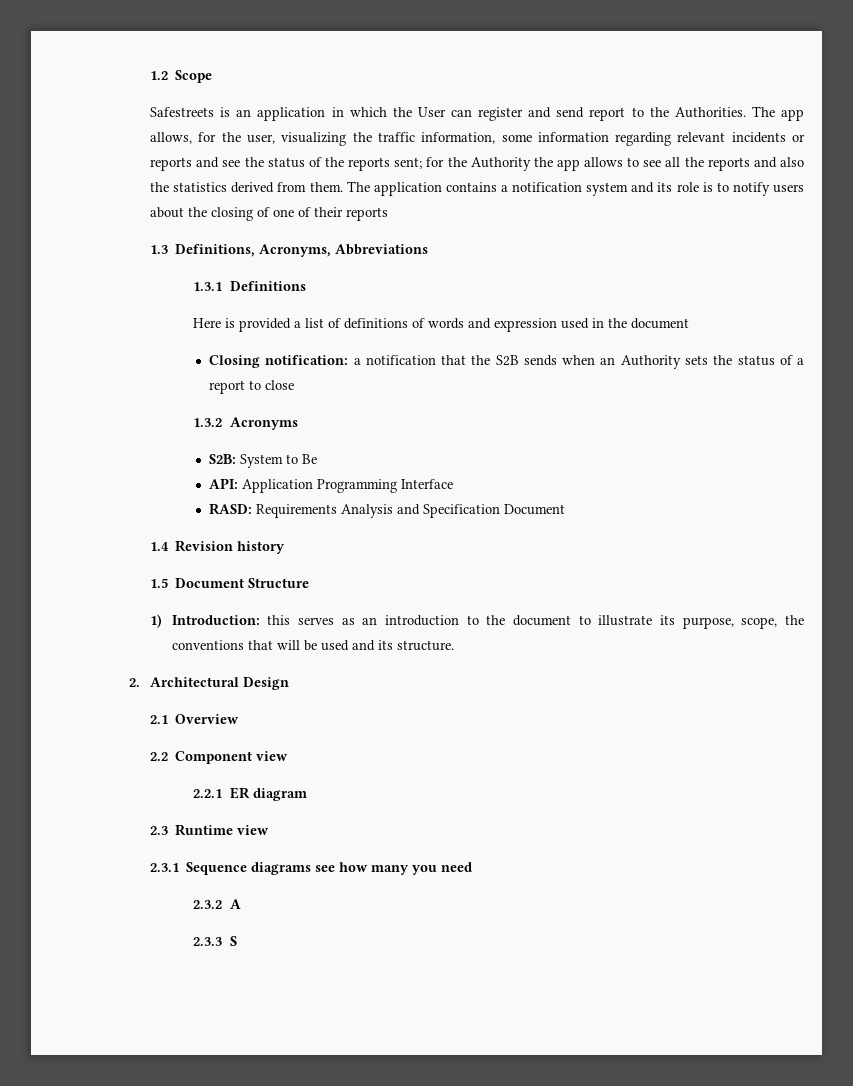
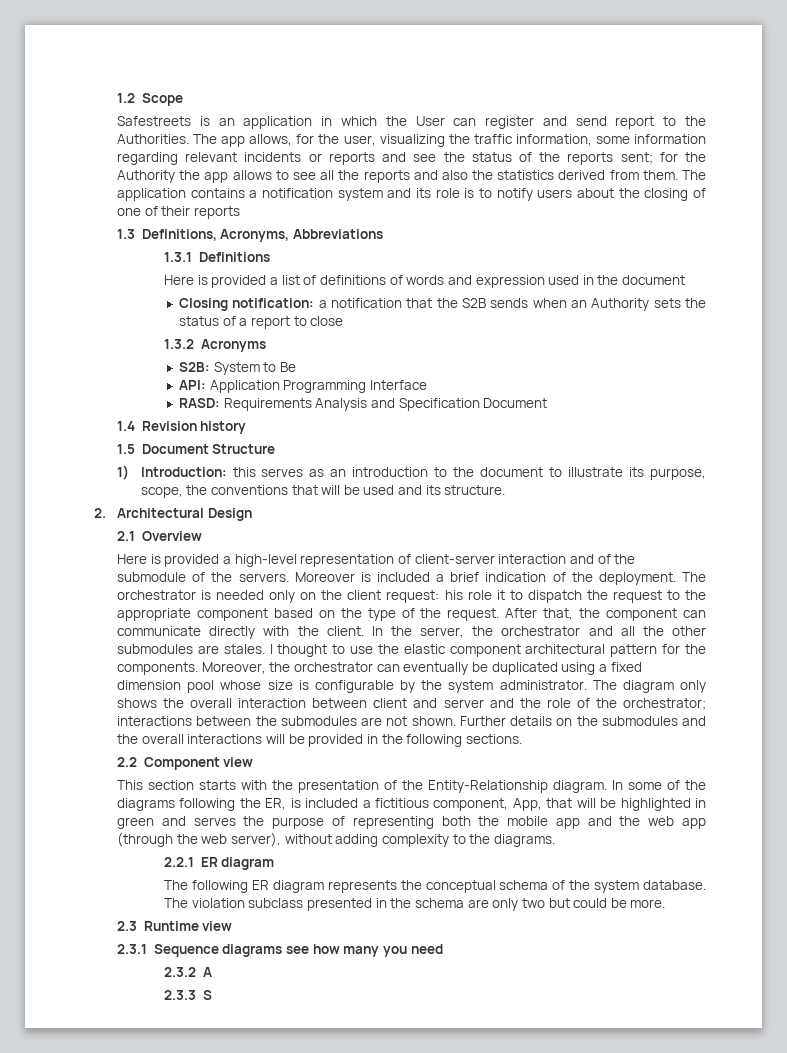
+ Here is provided a high-level representation of client-server interaction and of the submodule of the servers. Moreover is included a brief indication of the deployment. The orchestrator is needed only on the client request: his role it to dispatch the request to the appropriate component based on the type of the request. After that, the component can communicate directly with the client. In the server, the orchestrator and all the other submodules are stales. I thought to use the elastic component architectural pattern for the components. Moreover, the orchestrator can eventually be duplicated using a fixed dimension pool whose size is configurable by the system administrator. The diagram only shows the overall interaction between client and server and the role of the orchestrator; interactions between the submodules are not shown. Further details on the submodules and the overall interactions will be provided in the following sections.
  2.2 Component view
+ This section starts with the presentation of the Entity-Relationship diagram. In some of the diagrams following the ER, is included a fictitious component, App, that will be highlighted in green and serves the purpose of representing both the mobile app and the web app (through the web server), without adding complexity to the diagrams.
  2.2.1 ER diagram
+ The following ER diagram represents the conceptual schema of the system database. The violation subclass presented in the schema are only two but could be more.

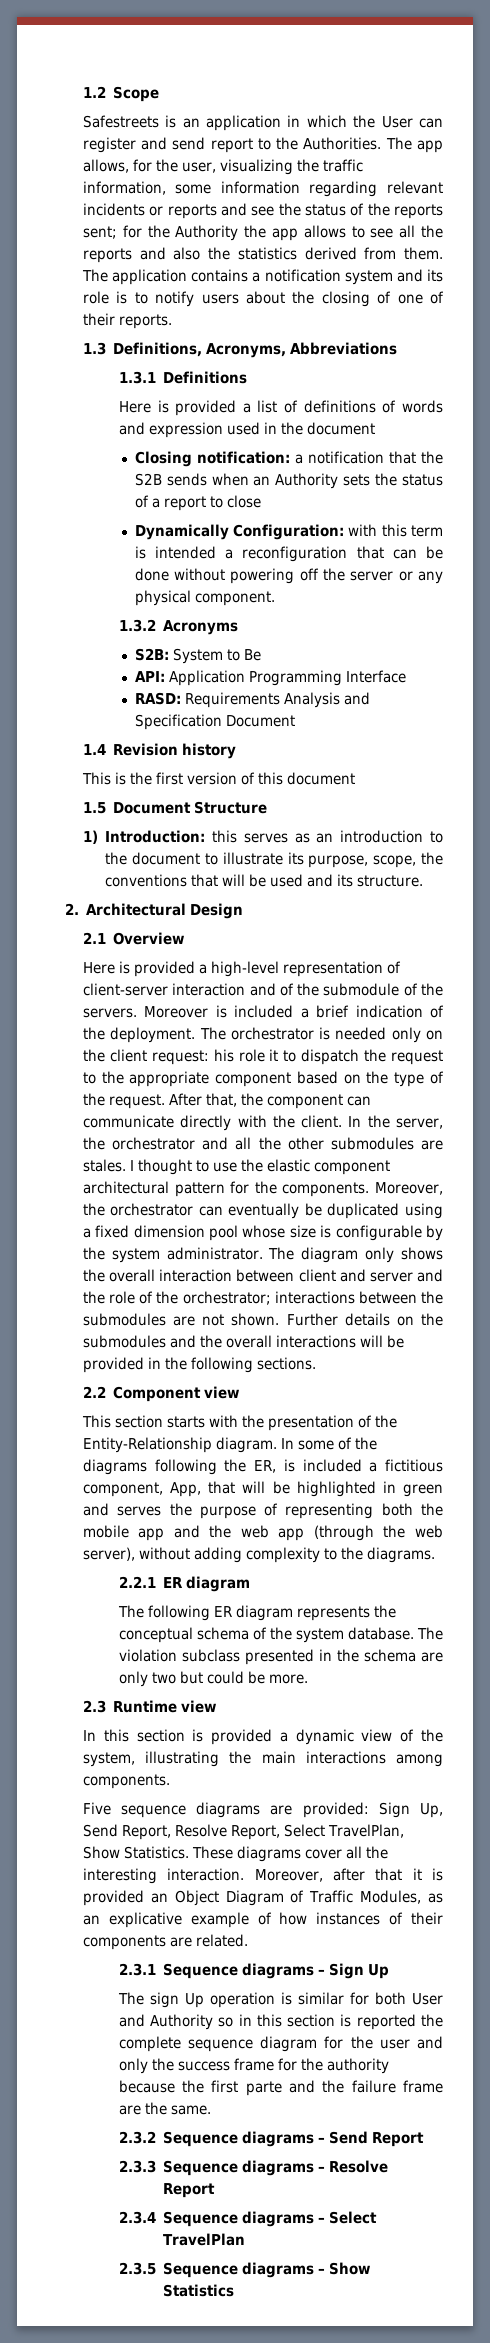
- The application contains a notification system and its role is to notify users about the closing of one of their reports
+ The application contains a notification system and its role is to notify users about the closing of one of their reports.
+ Dynamically Configuration: with this term is intended a reconfiguration that can be done without powering off the server or any physical component.
+ This is the first version of this document
- 2.3.1 Sequence diagrams see how many you need
- 2.3.2 A
- 2.3.3 S
+ In this section is provided a dynamic view of the system, illustrating the main interactions among components.
+ Five sequence diagrams are provided: Sign Up, Send Report, Resolve Report, Select TravelPlan, Show Statistics. These diagrams cover all the interesting interaction. Moreover, after that it is provided an Object Diagram of Traffic Modules, as an explicative example of how instances of their components are related.
+ 2.3.1 Sequence diagrams – Sign Up
+ The sign Up operation is similar for both User and Authority so in this section is reported the complete sequence diagram for the user and only the success frame for the authority because the first parte and the failure frame are the same.
+ 2.3.2 Sequence diagrams – Send Report
+ 2.3.3 Sequence diagrams – Resolve Report
+ 2.3.4 Sequence diagrams – Select TravelPlan
+ 2.3.5 Sequence diagrams – Show Statistics

